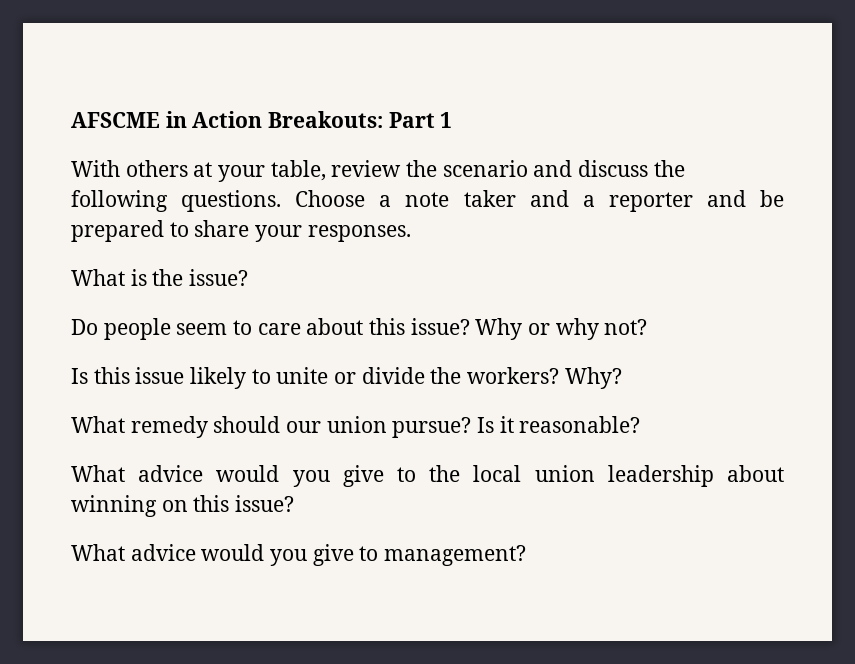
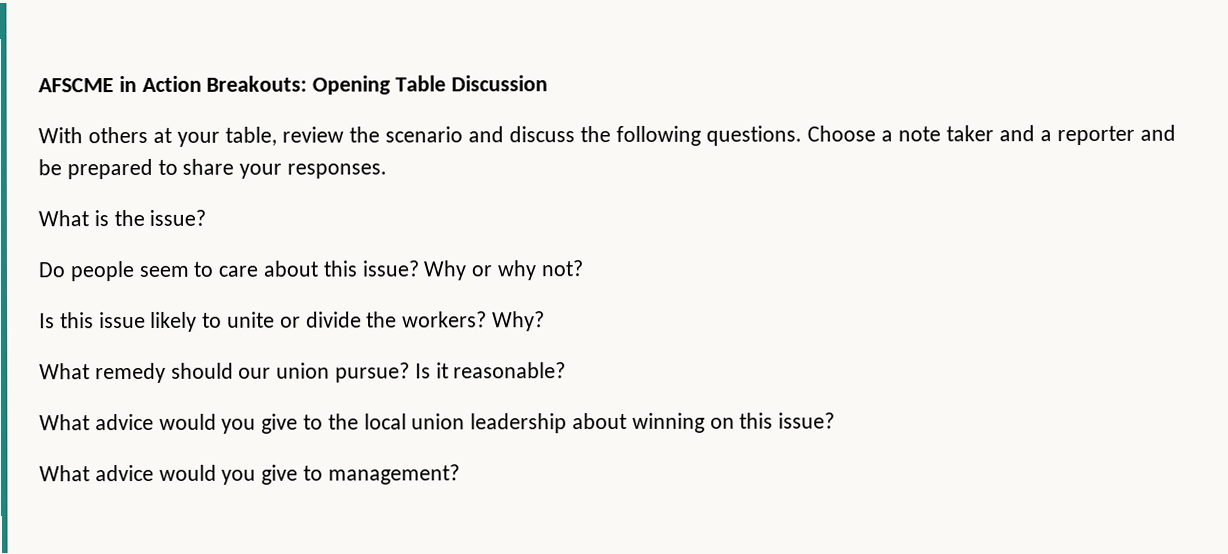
- AFSCME in Action Breakouts: Part 1
+ AFSCME in Action Breakouts: Opening Table Discussion

